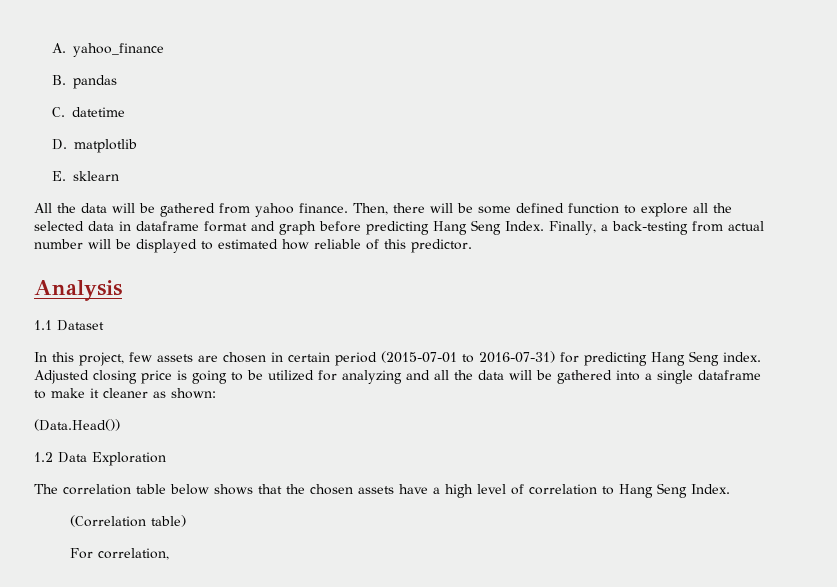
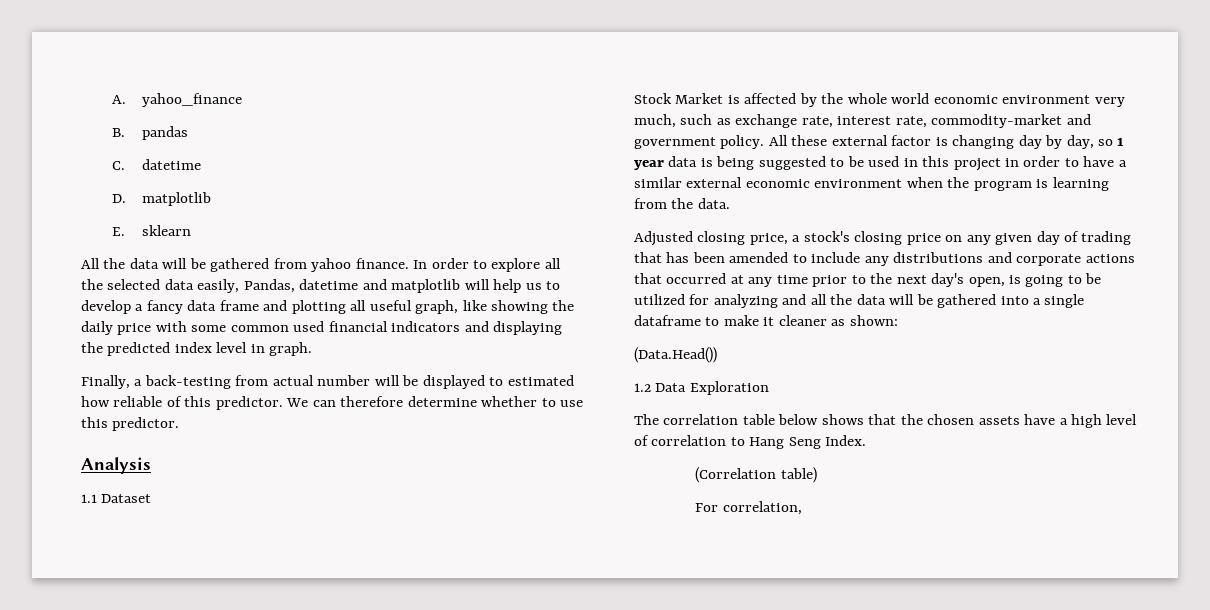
- Then, there will be some defined function to explore all the selected data in dataframe format and graph before predicting Hang Seng Index. Finally, a back-testing from actual number will be displayed to estimated how reliable of this predictor.
+ In order to explore all the selected data easily, Pandas, datetime and matplotlib will help us to develop a fancy data frame and plotting all useful graph, like showing the daily price with some common used financial indicators and displaying the predicted index level in graph.
+ Finally, a back-testing from actual number will be displayed to estimated how reliable of this predictor. We can therefore determine whether to use this predictor.
  Analysis
  1.1 Dataset
- In this project, few assets are chosen in certain period (2015-07-01 to 2016-07-31) for predicting Hang Seng index. Adjusted closing price is going to be utilized for analyzing and all the data will be gathered into a single dataframe to make it cleaner as shown:
+ Stock Market is affected by the whole world economic environment very much, such as exchange rate, interest rate, commodity-market and government policy. All these external factor is changing day by day, so 1 year data is being suggested to be used in this project in order to have a similar external economic environment when the program is learning from the data.
+ Adjusted closing price, a stock's closing price on any given day of trading that has been amended to include any distributions and corporate actions that occurred at any time prior to the next day's open, is going to be utilized for analyzing and all the data will be gathered into a single dataframe to make it cleaner as shown:

